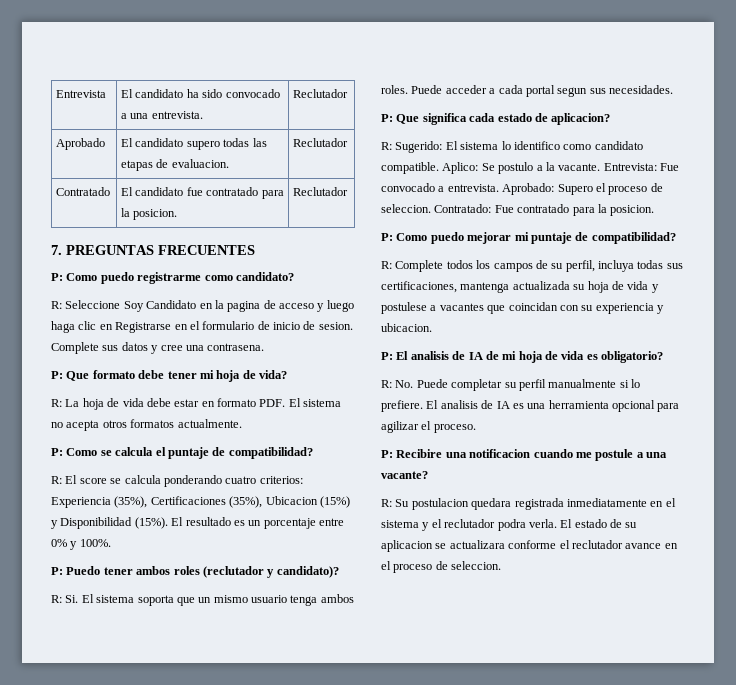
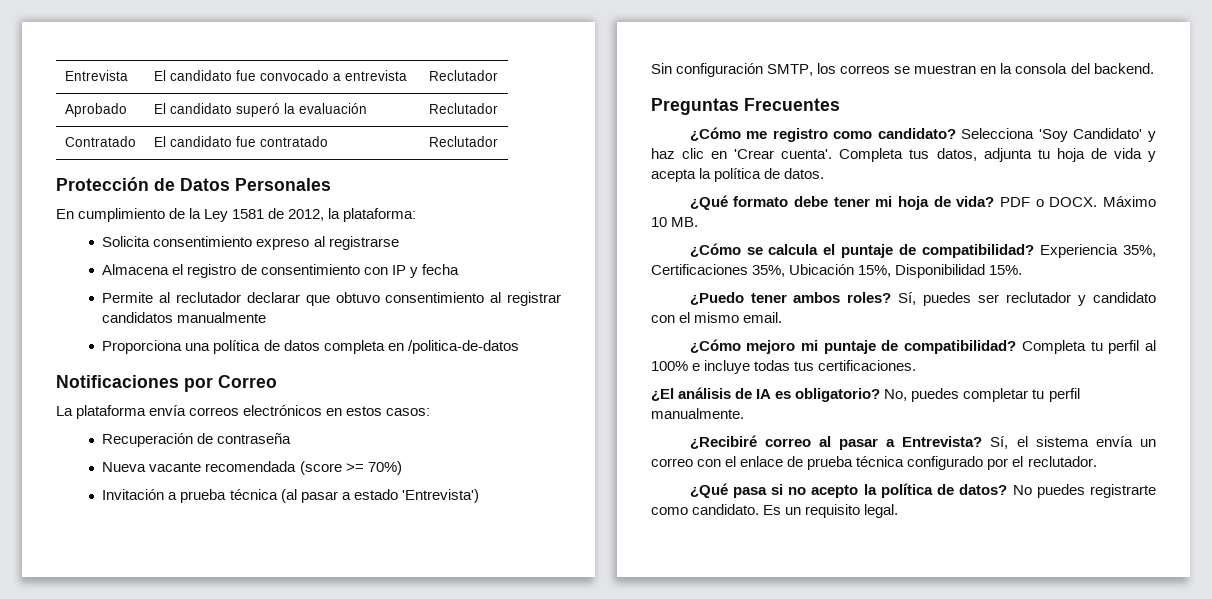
- Entrevista | El candidato ha sido convocado a una entrevista. | Reclutador
- Aprobado | El candidato supero todas las etapas de evaluacion. | Reclutador
+ Entrevista | El candidato fue convocado a entrevista | Reclutador
+ Aprobado | El candidato superó la evaluación | Reclutador
- Contratado | El candidato fue contratado para la posicion. | Reclutador
- 7. PREGUNTAS FRECUENTES
- P: Como puedo registrarme como candidato?
- R: Seleccione Soy Candidato en la pagina de acceso y luego haga clic en Registrarse en el formulario de inicio de sesion. Complete sus datos y cree una contrasena.
- P: Que formato debe tener mi hoja de vida?
- R: La hoja de vida debe estar en formato PDF. El sistema no acepta otros formatos actualmente.
- P: Como se calcula el puntaje de compatibilidad?
- R: El score se calcula ponderando cuatro criterios: Experiencia (35%), Certificaciones (35%), Ubicacion (15%) y Disponibilidad (15%). El resultado es un porcentaje entre 0% y 100%.
- P: Puedo tener ambos roles (reclutador y candidato)?
- R: Si. El sistema soporta que un mismo usuario tenga ambos roles. Puede acceder a cada portal segun sus necesidades.
- P: Que significa cada estado de aplicacion?
- R: Sugerido: El sistema lo identifico como candidato compatible. Aplico: Se postulo a la vacante. Entrevista: Fue convocado a entrevista. Aprobado: Supero el proceso de seleccion. Contratado: Fue contratado para la posicion.
- P: Como puedo mejorar mi puntaje de compatibilidad?
- R: Complete todos los campos de su perfil, incluya todas sus certificaciones, mantenga actualizada su hoja de vida y postulese a vacantes que coincidan con su experiencia y ubicacion.
- P: El analisis de IA de mi hoja de vida es obligatorio?
- R: No. Puede completar su perfil manualmente si lo prefiere. El analisis de IA es una herramienta opcional para agilizar el proceso.
- P: Recibire una notificacion cuando me postule a una vacante?
- R: Su postulacion quedara registrada inmediatamente en el sistema y el reclutador podra verla. El estado de su aplicacion se actualizara conforme el reclutador avance en el proceso de seleccion.
+ Contratado | El candidato fue contratado | Reclutador
+ Protección de Datos Personales
+ En cumplimiento de la Ley 1581 de 2012, la plataforma:
+ Solicita consentimiento expreso al registrarse
+ Almacena el registro de consentimiento con IP y fecha
+ Permite al reclutador declarar que obtuvo consentimiento al registrar candidatos manualmente
+ Proporciona una política de datos completa en /politica-de-datos
+ Notificaciones por Correo
+ La plataforma envía correos electrónicos en estos casos:
+ Recuperación de contraseña
+ Nueva vacante recomendada (score >= 70%)
+ Invitación a prueba técnica (al pasar a estado 'Entrevista')
+ Sin configuración SMTP, los correos se muestran en la consola del backend.
+ Preguntas Frecuentes
+ ¿Cómo me registro como candidato? Selecciona 'Soy Candidato' y haz clic en 'Crear cuenta'. Completa tus datos, adjunta tu hoja de vida y acepta la política de datos.
+ ¿Qué formato debe tener mi hoja de vida? PDF o DOCX. Máximo 10 MB.
+ ¿Cómo se calcula el puntaje de compatibilidad? Experiencia 35%, Certificaciones 35%, Ubicación 15%, Disponibilidad 15%.
+ ¿Puedo tener ambos roles? Sí, puedes ser reclutador y candidato con el mismo email.
+ ¿Cómo mejoro mi puntaje de compatibilidad? Completa tu perfil al 100% e incluye todas tus certificaciones.
+ ¿El análisis de IA es obligatorio? No, puedes completar tu perfil manualmente.
+ ¿Recibiré correo al pasar a Entrevista? Sí, el sistema envía un correo con el enlace de prueba técnica configurado por el reclutador.
+ ¿Qué pasa si no acepto la política de datos? No puedes registrarte como candidato. Es un requisito legal.

